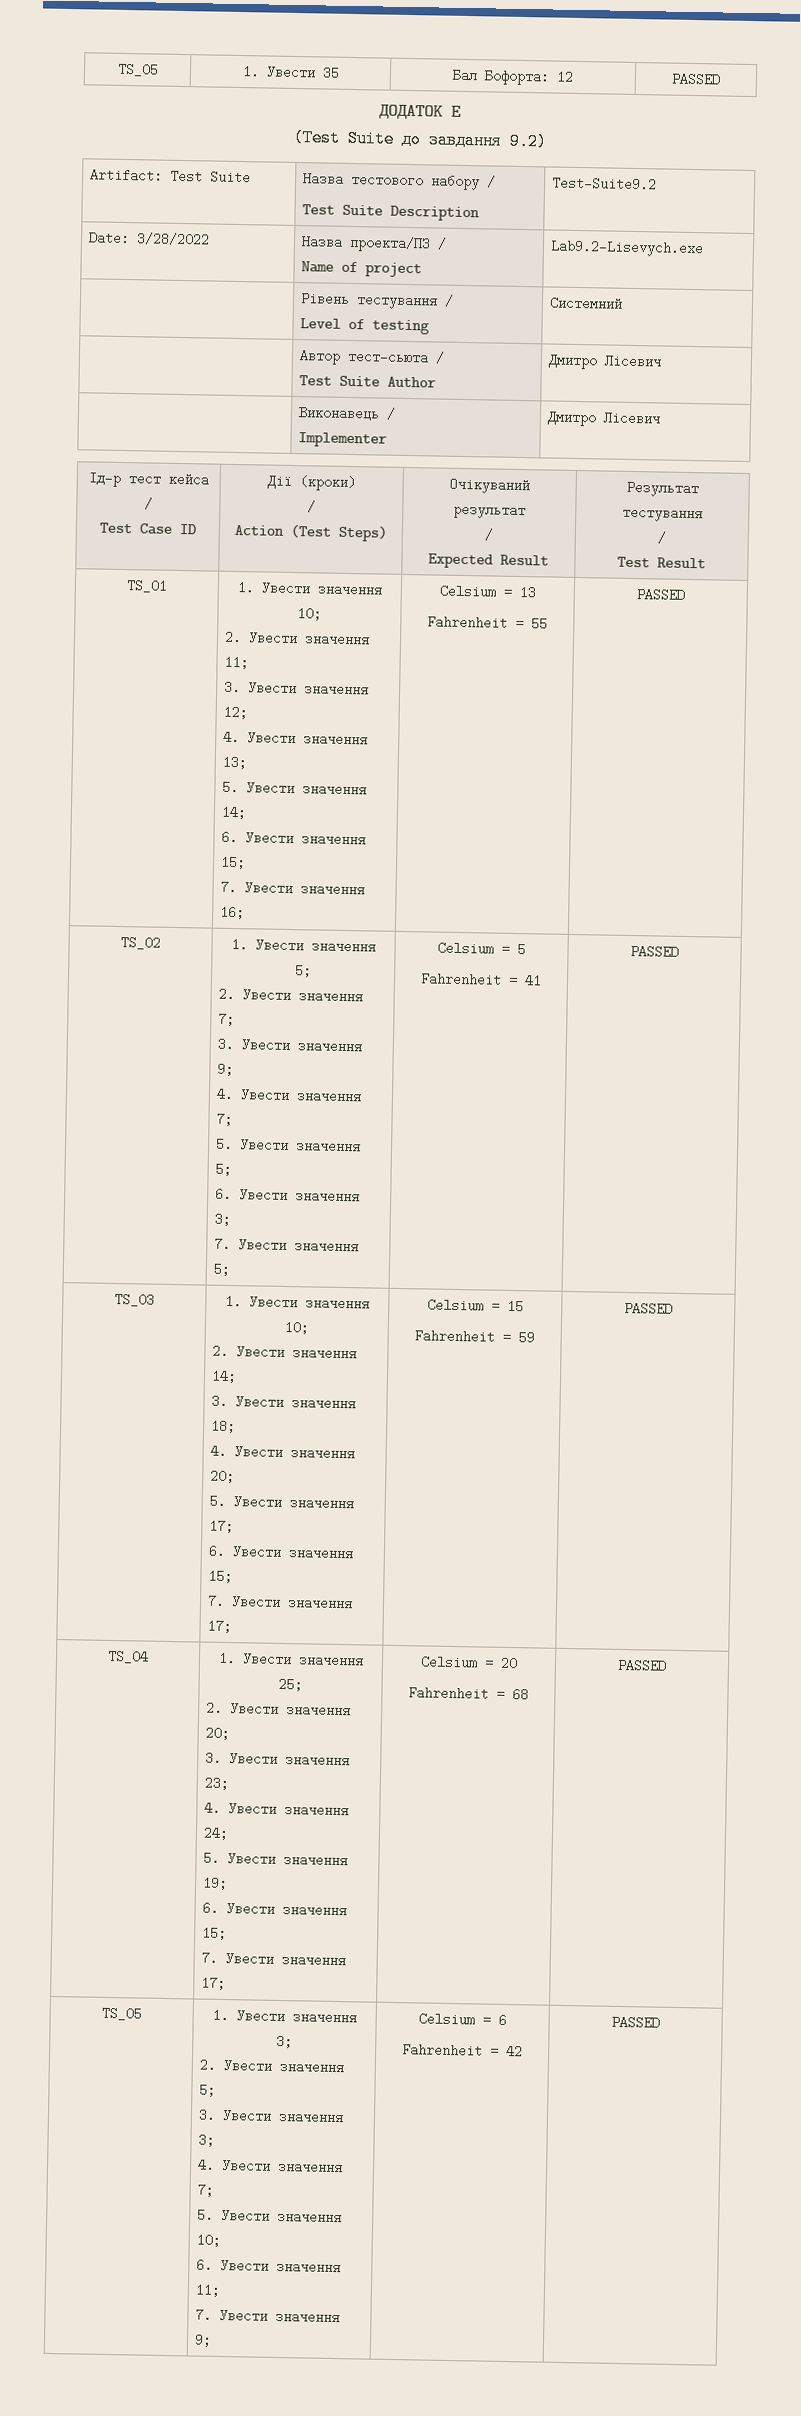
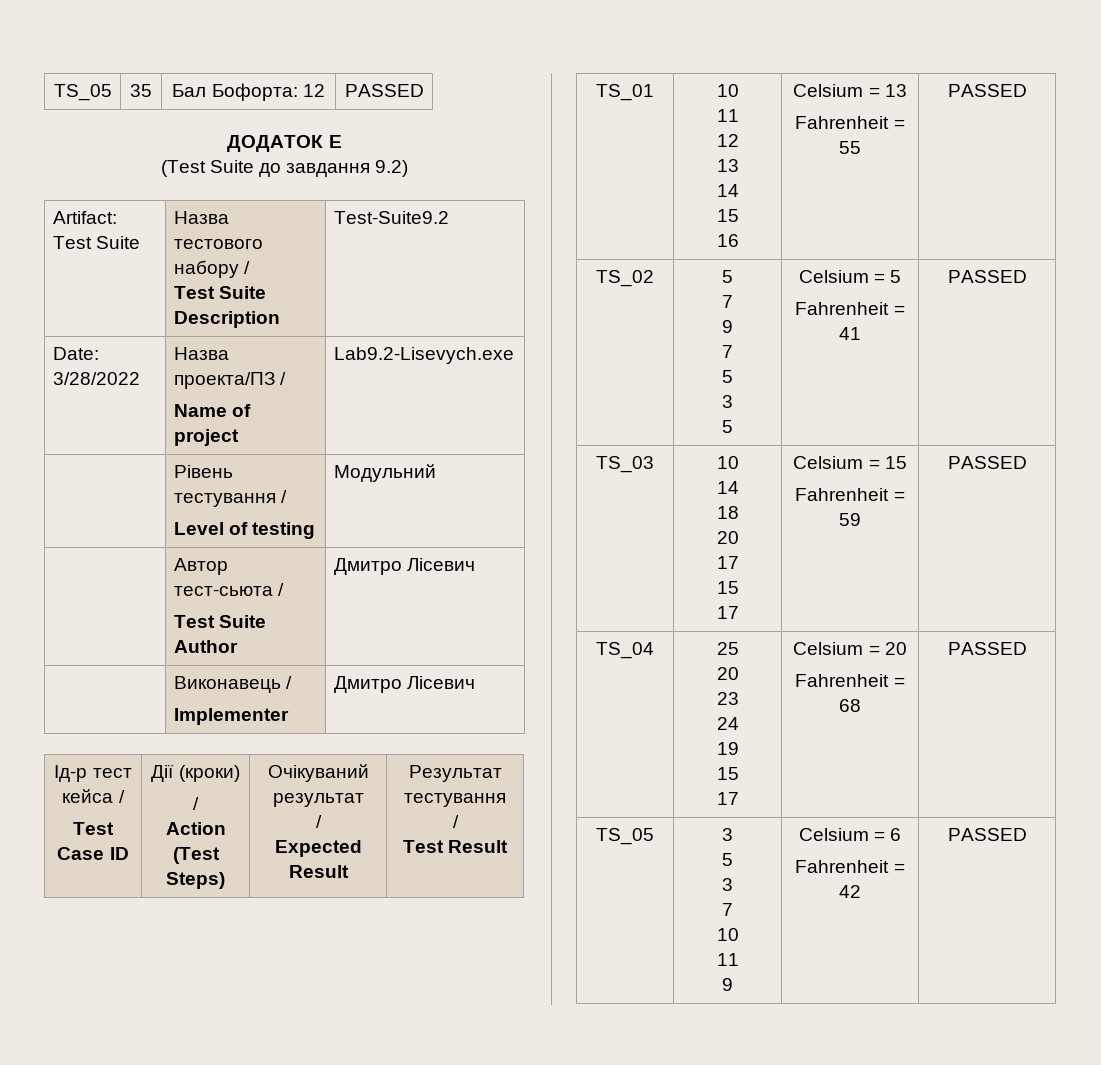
- TS_05 | 1. Увести 35 | Бал Бофорта: 12 | PASSED
+ TS_05 | 35 | Бал Бофорта: 12 | PASSED
  | Рівень тестування /
- Level of testing | Системний
+ Level of testing | Модульний
- TS_01 | 1. Увести значення 10;
- 2. Увести значення 11;
- 3. Увести значення 12;
- 4. Увести значення 13;
- 5. Увести значення 14;
- 6. Увести значення 15;
- 7. Увести значення 16; | Celsium = 13
+ TS_01 | 10
+ 11
+ 12
+ 13
+ 14
+ 15
+ 16 | Celsium = 13
- TS_02 | 1. Увести значення 5;
- 2. Увести значення 7;
- 3. Увести значення 9;
- 4. Увести значення 7;
- 5. Увести значення 5;
- 6. Увести значення 3;
- 7. Увести значення 5; | Celsium = 5
+ TS_02 | 5
+ 7
+ 9
+ 7
+ 5
+ 3
+ 5 | Celsium = 5
- TS_03 | 1. Увести значення 10;
- 2. Увести значення 14;
- 3. Увести значення 18;
- 4. Увести значення 20;
- 5. Увести значення 17;
- 6. Увести значення 15;
- 7. Увести значення 17; | Celsium = 15
+ TS_03 | 10
+ 14
+ 18
+ 20
+ 17
+ 15
+ 17 | Celsium = 15
- TS_04 | 1. Увести значення 25;
- 2. Увести значення 20;
- 3. Увести значення 23;
- 4. Увести значення 24;
- 5. Увести значення 19;
- 6. Увести значення 15;
- 7. Увести значення 17; | Celsium = 20
+ TS_04 | 25
+ 20
+ 23
+ 24
+ 19
+ 15
+ 17 | Celsium = 20
- TS_05 | 1. Увести значення 3;
- 2. Увести значення 5;
- 3. Увести значення 3;
- 4. Увести значення 7;
- 5. Увести значення 10;
- 6. Увести значення 11;
- 7. Увести значення 9; | Celsium = 6
+ TS_05 | 3
+ 5
+ 3
+ 7
+ 10
+ 11
+ 9 | Celsium = 6

